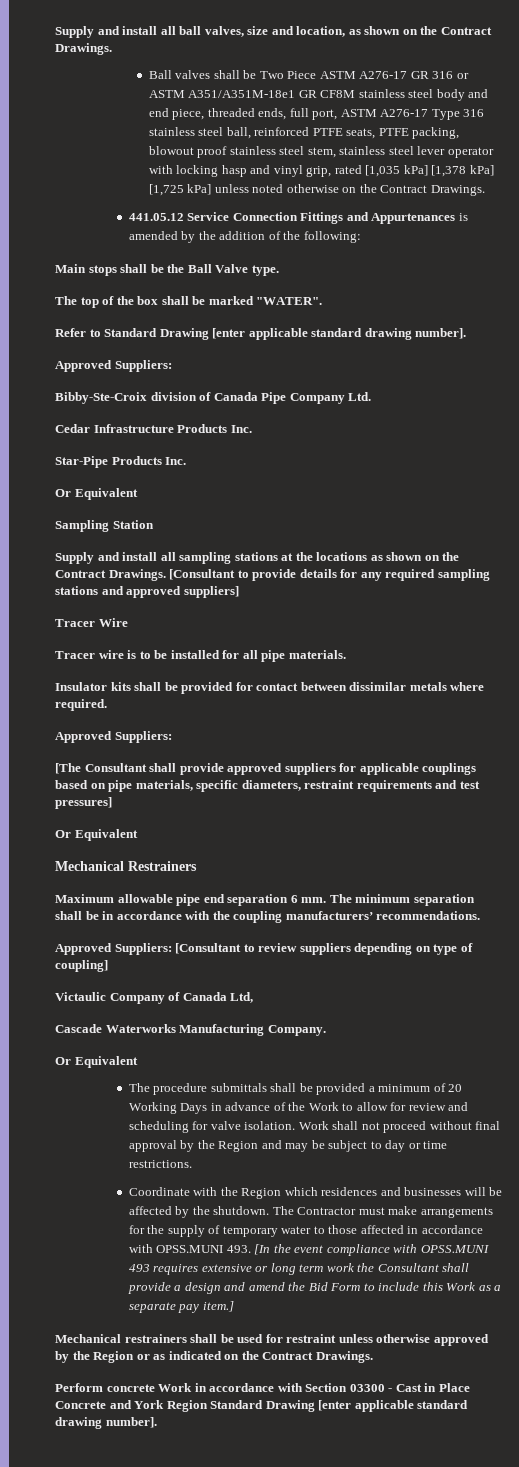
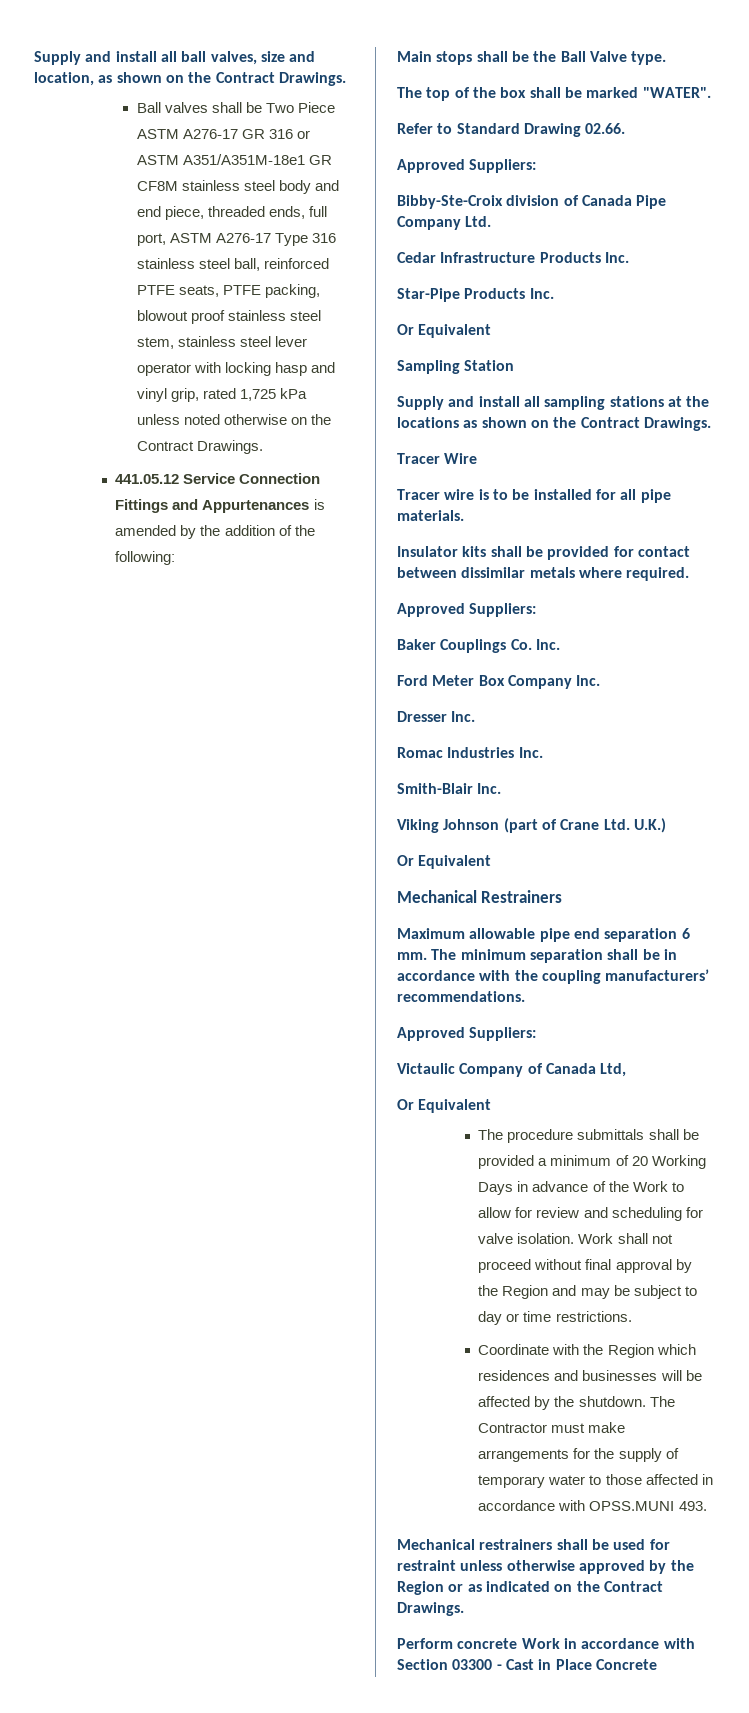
- Ball valves shall be Two Piece ASTM A276-17 GR 316 or ASTM A351/A351M-18e1 GR CF8M stainless steel body and end piece, threaded ends, full port, ASTM A276-17 Type 316 stainless steel ball, reinforced PTFE seats, PTFE packing, blowout proof stainless steel stem, stainless steel lever operator with locking hasp and vinyl grip, rated [1,035 kPa] [1,378 kPa] [1,725 kPa] unless noted otherwise on the Contract Drawings.
+ Ball valves shall be Two Piece ASTM A276-17 GR 316 or ASTM A351/A351M-18e1 GR CF8M stainless steel body and end piece, threaded ends, full port, ASTM A276-17 Type 316 stainless steel ball, reinforced PTFE seats, PTFE packing, blowout proof stainless steel stem, stainless steel lever operator with locking hasp and vinyl grip, rated 1,725 kPa unless noted otherwise on the Contract Drawings.
- Refer to Standard Drawing [enter applicable standard drawing number].
+ Refer to Standard Drawing 02.66.
- [Consultant to provide details for any required sampling stations and approved suppliers]
- [The Consultant shall provide approved suppliers for applicable couplings based on pipe materials, specific diameters, restraint requirements and test pressures]
+ Baker Couplings Co. Inc.
+ Ford Meter Box Company Inc.
+ Dresser Inc.
+ Romac Industries Inc.
+ Smith-Blair Inc.
+ Viking Johnson (part of Crane Ltd. U.K.)
  The minimum separation shall be in accordance with the coupling manufacturers’ recommendations.
- Approved Suppliers: [Consultant to review suppliers depending on type of coupling]
+ Approved Suppliers:
- Cascade Waterworks Manufacturing Company.
- The Contractor must make arrangements for the supply of temporary water to those affected in accordance with OPSS.MUNI 493. [In the event compliance with OPSS.MUNI 493 requires extensive or long term work the Consultant shall provide a design and amend the Bid Form to include this Work as a separate pay item.]
+ The Contractor must make arrangements for the supply of temporary water to those affected in accordance with OPSS.MUNI 493.
- Perform concrete Work in accordance with Section 03300 - Cast in Place Concrete and York Region Standard Drawing [enter applicable standard drawing number].
+ Perform concrete Work in accordance with Section 03300 - Cast in Place Concrete

